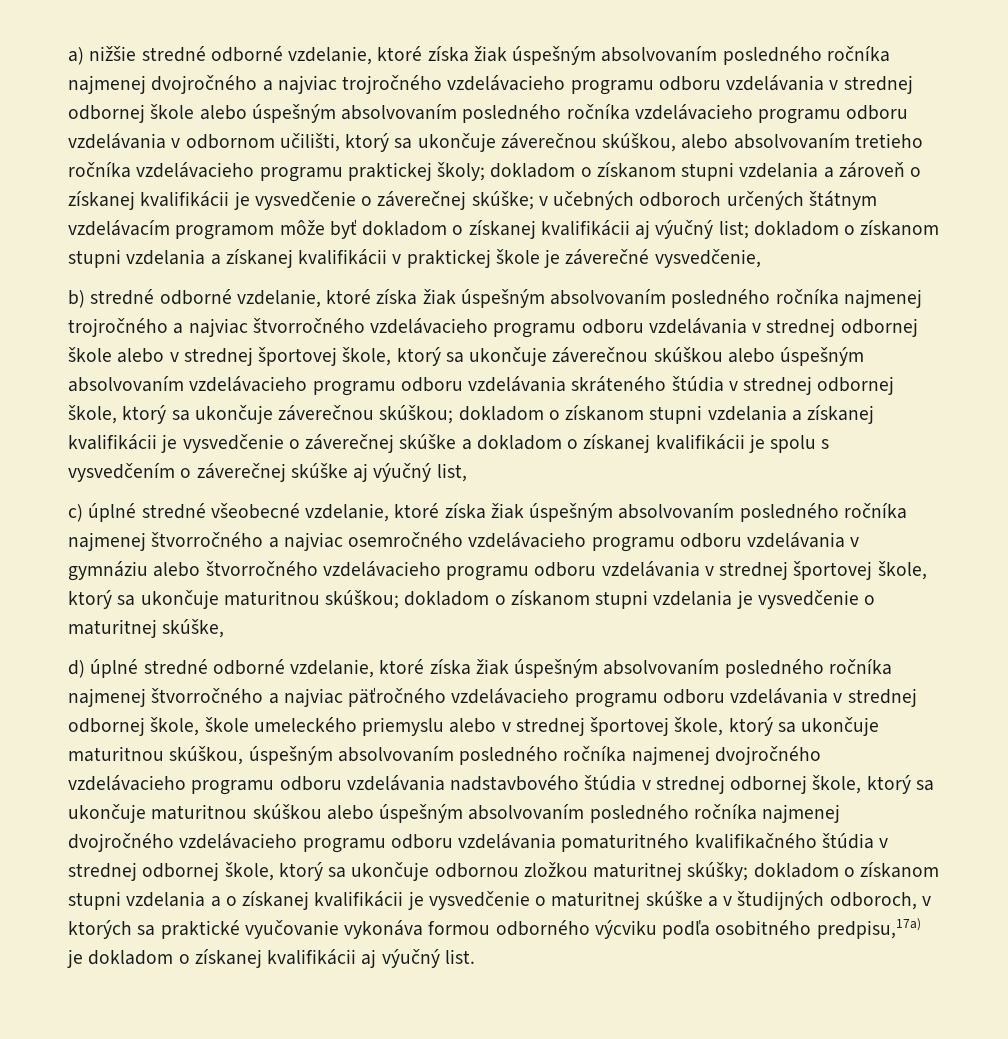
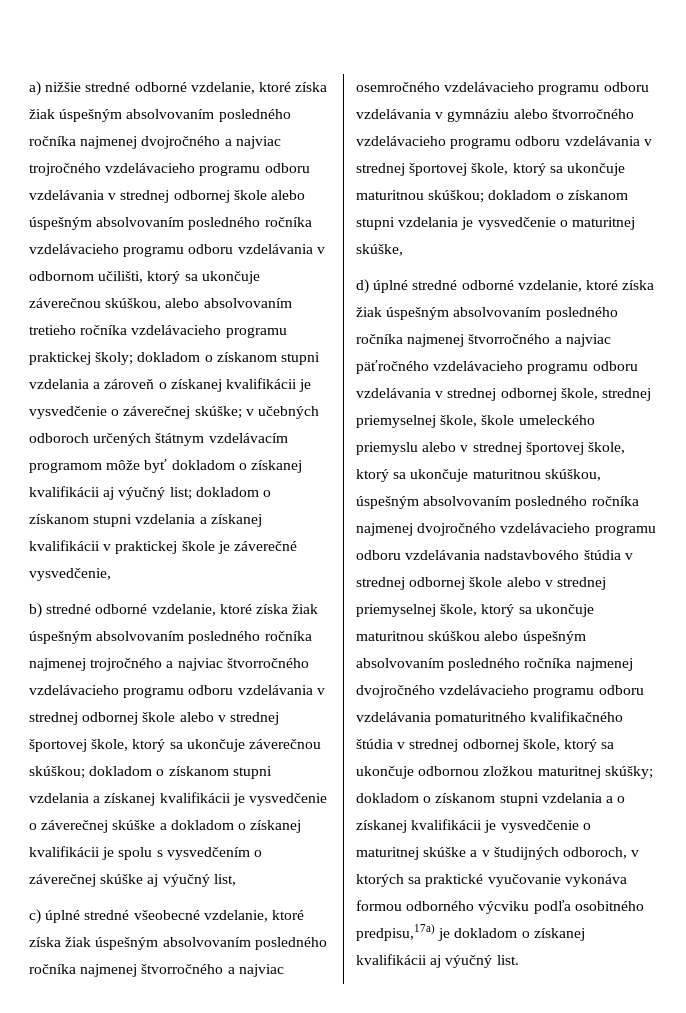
- b) stredné odborné vzdelanie, ktoré získa žiak úspešným absolvovaním posledného ročníka najmenej trojročného a najviac štvorročného vzdelávacieho programu odboru vzdelávania v strednej odbornej škole alebo v strednej športovej škole, ktorý sa ukončuje záverečnou skúškou alebo úspešným absolvovaním vzdelávacieho programu odboru vzdelávania skráteného štúdia v strednej odbornej škole, ktorý sa ukončuje záverečnou skúškou;
+ b) stredné odborné vzdelanie, ktoré získa žiak úspešným absolvovaním posledného ročníka najmenej trojročného a najviac štvorročného vzdelávacieho programu odboru vzdelávania v strednej odbornej škole alebo v strednej športovej škole, ktorý sa ukončuje záverečnou skúškou;
- d) úplné stredné odborné vzdelanie, ktoré získa žiak úspešným absolvovaním posledného ročníka najmenej štvorročného a najviac päťročného vzdelávacieho programu odboru vzdelávania v strednej odbornej škole, škole umeleckého priemyslu alebo v strednej športovej škole, ktorý sa ukončuje maturitnou skúškou, úspešným absolvovaním posledného ročníka najmenej dvojročného vzdelávacieho programu odboru vzdelávania nadstavbového štúdia v strednej odbornej škole, ktorý sa ukončuje maturitnou skúškou alebo úspešným absolvovaním posledného ročníka najmenej dvojročného vzdelávacieho programu odboru vzdelávania pomaturitného kvalifikačného štúdia v strednej odbornej škole, ktorý sa ukončuje odbornou zložkou maturitnej skúšky;
+ d) úplné stredné odborné vzdelanie, ktoré získa žiak úspešným absolvovaním posledného ročníka najmenej štvorročného a najviac päťročného vzdelávacieho programu odboru vzdelávania v strednej odbornej škole, strednej priemyselnej škole, škole umeleckého priemyslu alebo v strednej športovej škole, ktorý sa ukončuje maturitnou skúškou, úspešným absolvovaním posledného ročníka najmenej dvojročného vzdelávacieho programu odboru vzdelávania nadstavbového štúdia v strednej odbornej škole alebo v strednej priemyselnej škole, ktorý sa ukončuje maturitnou skúškou alebo úspešným absolvovaním posledného ročníka najmenej dvojročného vzdelávacieho programu odboru vzdelávania pomaturitného kvalifikačného štúdia v strednej odbornej škole, ktorý sa ukončuje odbornou zložkou maturitnej skúšky;

